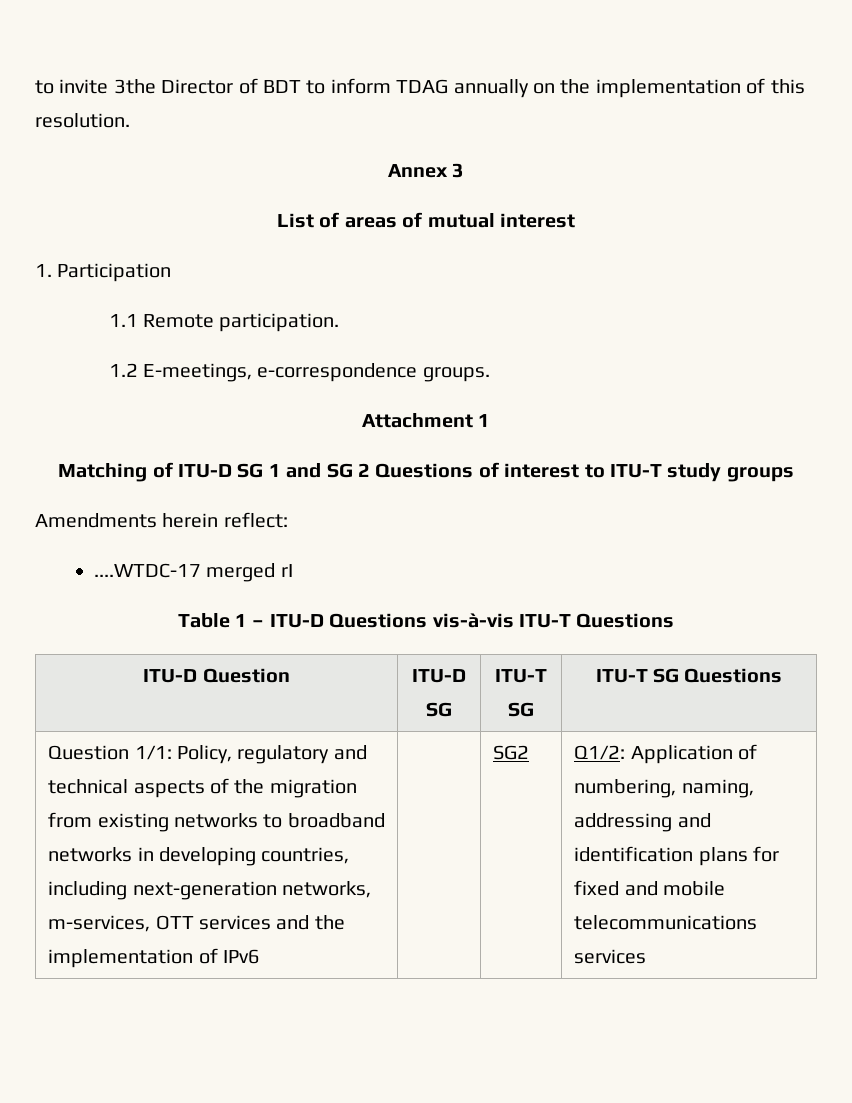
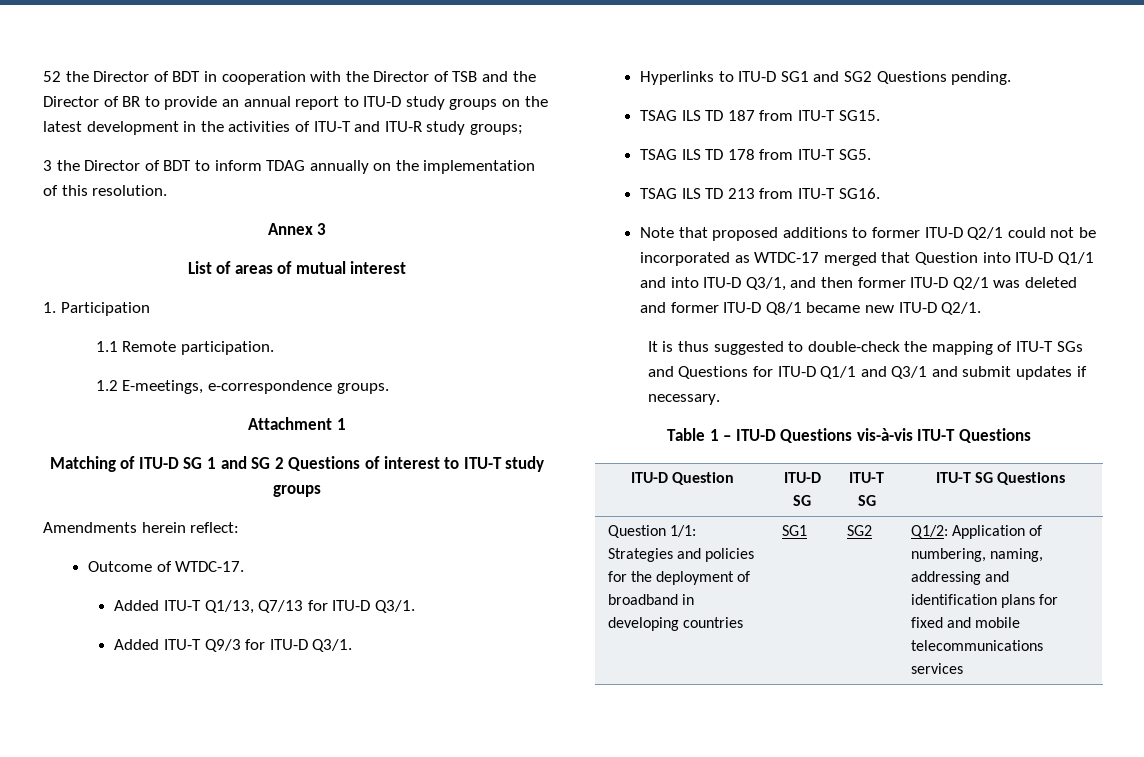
- to invite 3the Director of BDT to inform TDAG annually on the implementation of this resolution.
+ 52 the Director of BDT in cooperation with the Director of TSB and the Director of BR to provide an annual report to ITU-D study groups on the latest development in the activities of ITU-T and ITU-R study groups;
+ 3 the Director of BDT to inform TDAG annually on the implementation of this resolution.
- ....WTDC-17 merged rI
+ Outcome of WTDC-17.
+ Added ITU-T Q1/13, Q7/13 for ITU-D Q3/1.
+ Added ITU-T Q9/3 for ITU-D Q3/1.
+ Hyperlinks to ITU-D SG1 and SG2 Questions pending.
+ TSAG ILS TD 187 from ITU-T SG15.
+ TSAG ILS TD 178 from ITU-T SG5.
+ TSAG ILS TD 213 from ITU-T SG16.
+ Note that proposed additions to former ITU-D Q2/1 could not be incorporated as WTDC-17 merged that Question into ITU-D Q1/1 and into ITU-D Q3/1, and then former ITU-D Q2/1 was deleted and former ITU-D Q8/1 became new ITU-D Q2/1.
+ It is thus suggested to double-check the mapping of ITU-T SGs and Questions for ITU-D Q1/1 and Q3/1 and submit updates if necessary.
- Question 1/1: Policy, regulatory and technical aspects of the migration from existing networks to broadband networks in developing countries, including next-generation networks, m-services, OTT services and the implementation of IPv6
+ Question 1/1: Strategies and policies for the deployment of broadband in developing countries | SG1

